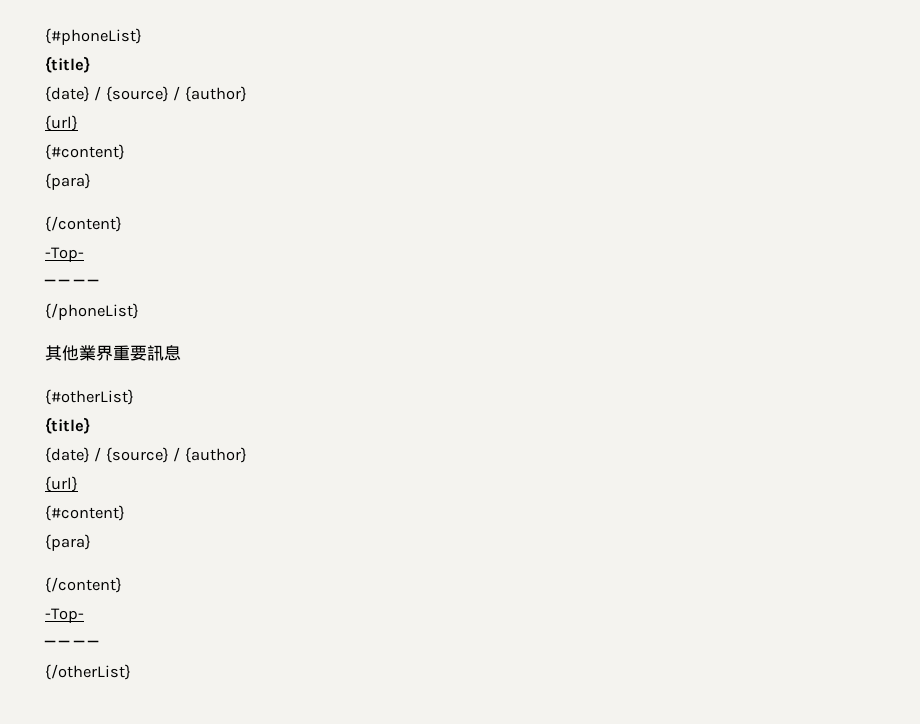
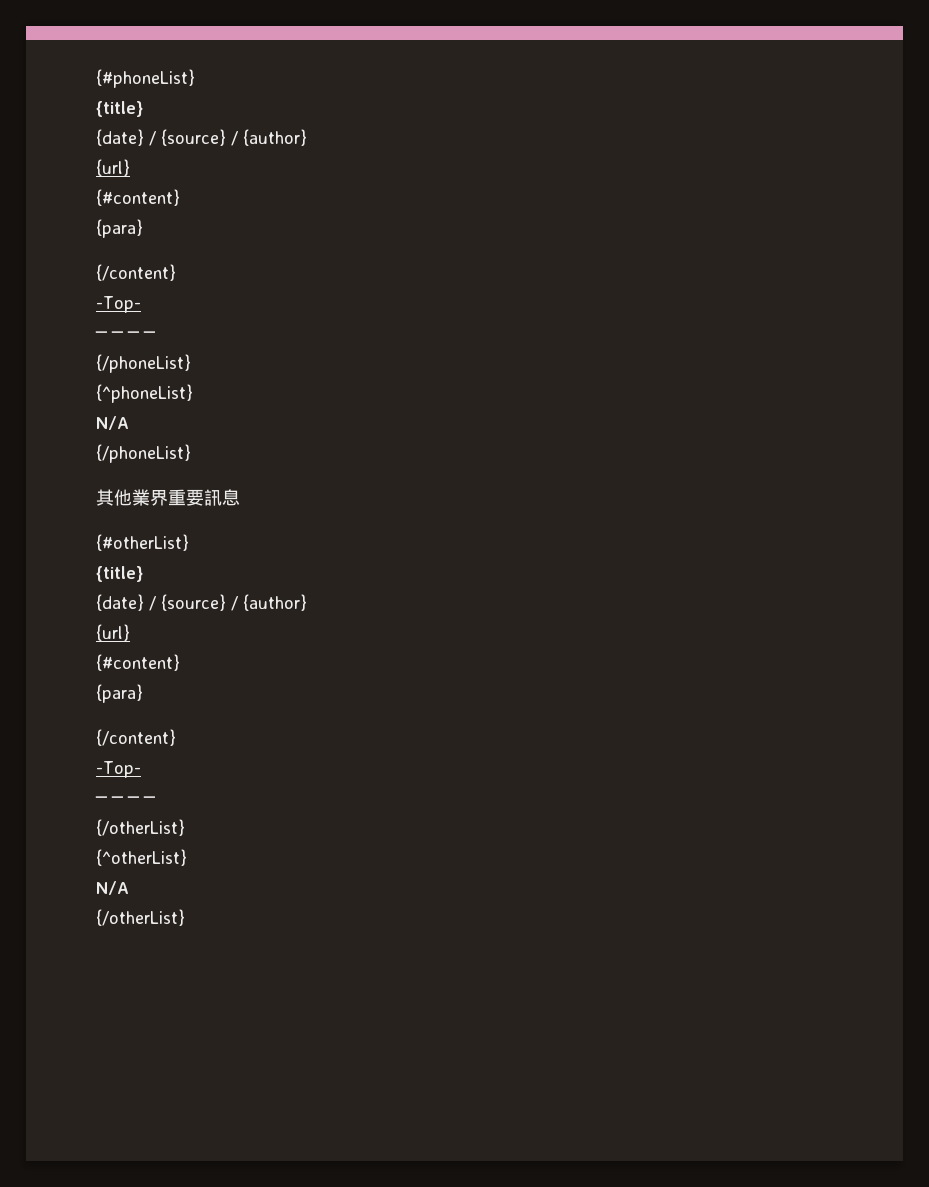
+ {^phoneList}
+ N/A
+ {/phoneList}
+ {^otherList}
+ N/A
+ {/otherList}

